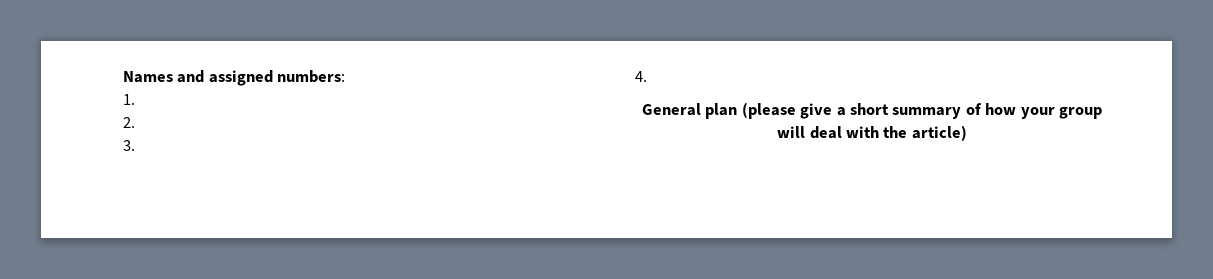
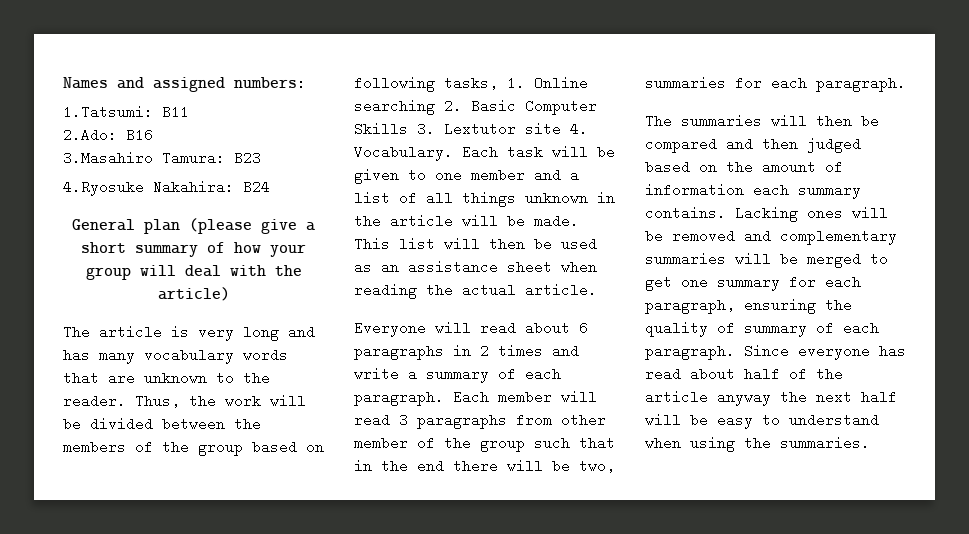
- 1.
- 2.
- 3.
- 4.
+ 1.Tatsumi: B11
+ 2.Ado: B16
+ 3.Masahiro Tamura: B23
+ 4.Ryosuke Nakahira: B24
+ The article is very long and has many vocabulary words that are unknown to the reader. Thus, the work will be divided between the members of the group based on following tasks, 1. Online searching 2. Basic Computer Skills 3. Lextutor site 4. Vocabulary. Each task will be given to one member and a list of all things unknown in the article will be made. This list will then be used as an assistance sheet when reading the actual article.
+ Everyone will read about 6 paragraphs in 2 times and write a summary of each paragraph. Each member will read 3 paragraphs from other member of the group such that in the end there will be two, summaries for each paragraph.
+ The summaries will then be compared and then judged based on the amount of information each summary contains. Lacking ones will be removed and complementary summaries will be merged to get one summary for each paragraph, ensuring the quality of summary of each paragraph. Since everyone has read about half of the article anyway the next half will be easy to understand when using the summaries.

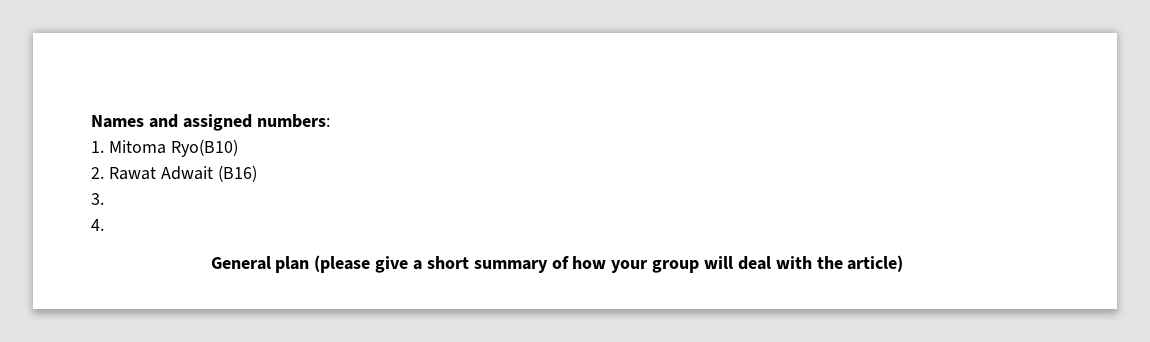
- 1.Tatsumi: B11
- 2.Ado: B16
- 3.Masahiro Tamura: B23
- 4.Ryosuke Nakahira: B24
+ 1. Mitoma Ryo(B10)
+ 2. Rawat Adwait (B16)
+ 3.
+ 4.
- The article is very long and has many vocabulary words that are unknown to the reader. Thus, the work will be divided between the members of the group based on following tasks, 1. Online searching 2. Basic Computer Skills 3. Lextutor site 4. Vocabulary. Each task will be given to one member and a list of all things unknown in the article will be made. This list will then be used as an assistance sheet when reading the actual article.
- Everyone will read about 6 paragraphs in 2 times and write a summary of each paragraph. Each member will read 3 paragraphs from other member of the group such that in the end there will be two, summaries for each paragraph.
- The summaries will then be compared and then judged based on the amount of information each summary contains. Lacking ones will be removed and complementary summaries will be merged to get one summary for each paragraph, ensuring the quality of summary of each paragraph. Since everyone has read about half of the article anyway the next half will be easy to understand when using the summaries.

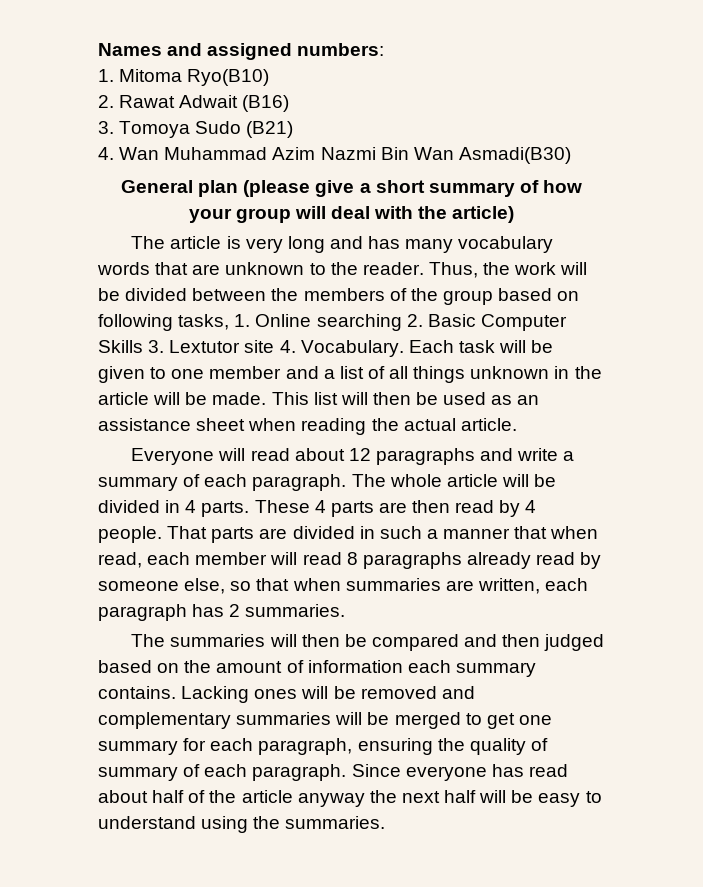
- 3.
- 4.
+ 3. Tomoya Sudo (B21)
+ 4. Wan Muhammad Azim Nazmi Bin Wan Asmadi(B30)
+ The article is very long and has many vocabulary words that are unknown to the reader. Thus, the work will be divided between the members of the group based on following tasks, 1. Online searching 2. Basic Computer Skills 3. Lextutor site 4. Vocabulary. Each task will be given to one member and a list of all things unknown in the article will be made. This list will then be used as an assistance sheet when reading the actual article.
+ Everyone will read about 12 paragraphs and write a summary of each paragraph. The whole article will be divided in 4 parts. These 4 parts are then read by 4 people. That parts are divided in such a manner that when read, each member will read 8 paragraphs already read by someone else, so that when summaries are written, each paragraph has 2 summaries.
+ The summaries will then be compared and then judged based on the amount of information each summary contains. Lacking ones will be removed and complementary summaries will be merged to get one summary for each paragraph, ensuring the quality of summary of each paragraph. Since everyone has read about half of the article anyway the next half will be easy to understand using the summaries.

